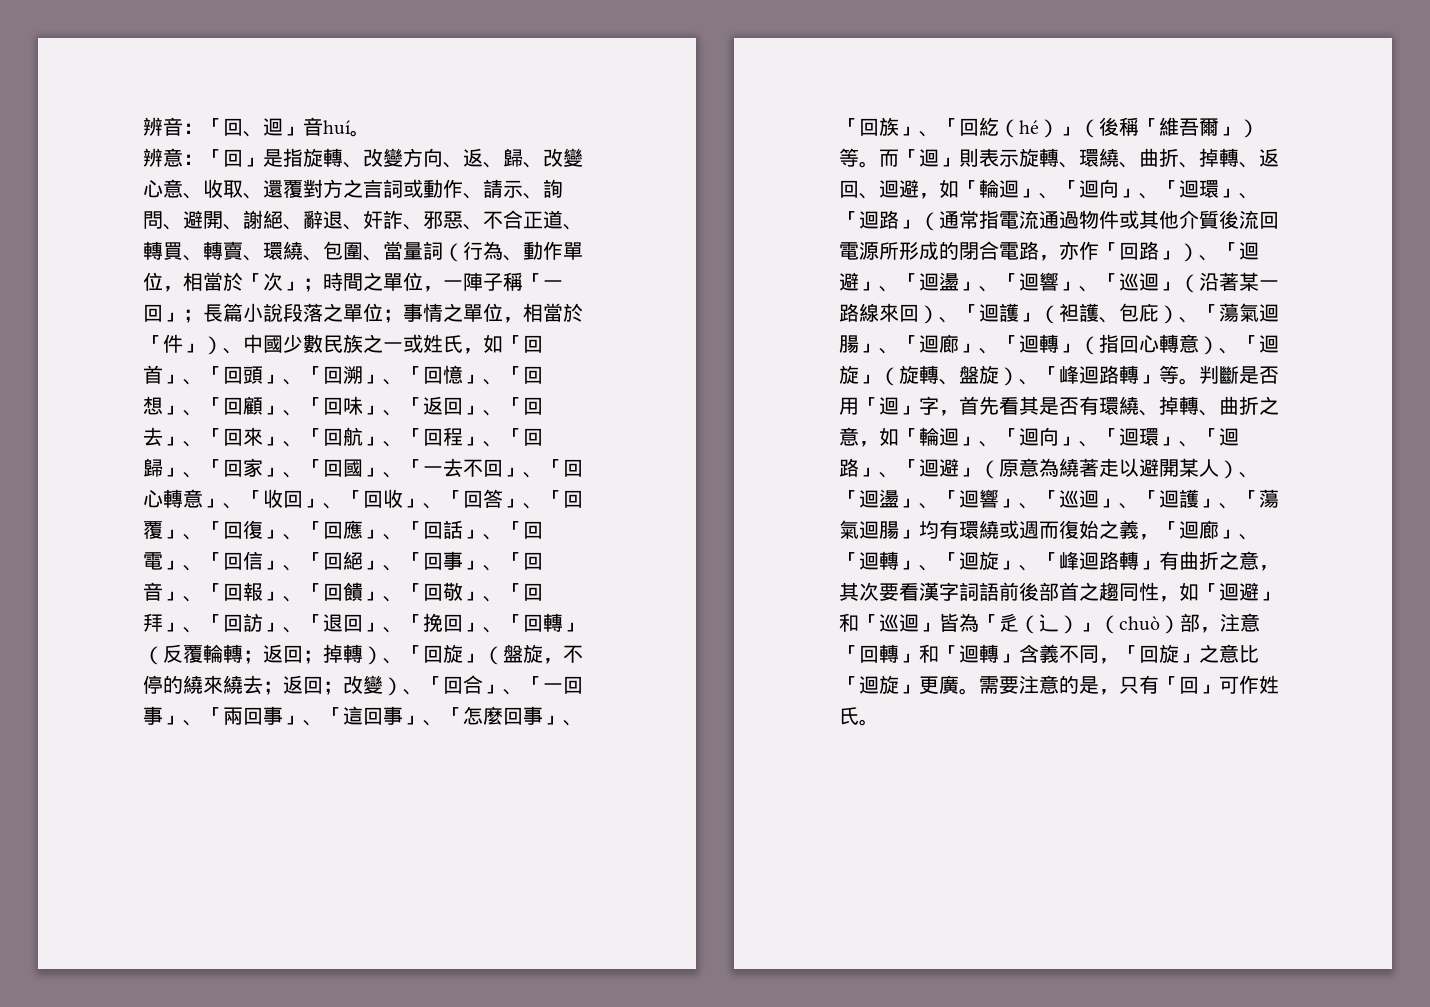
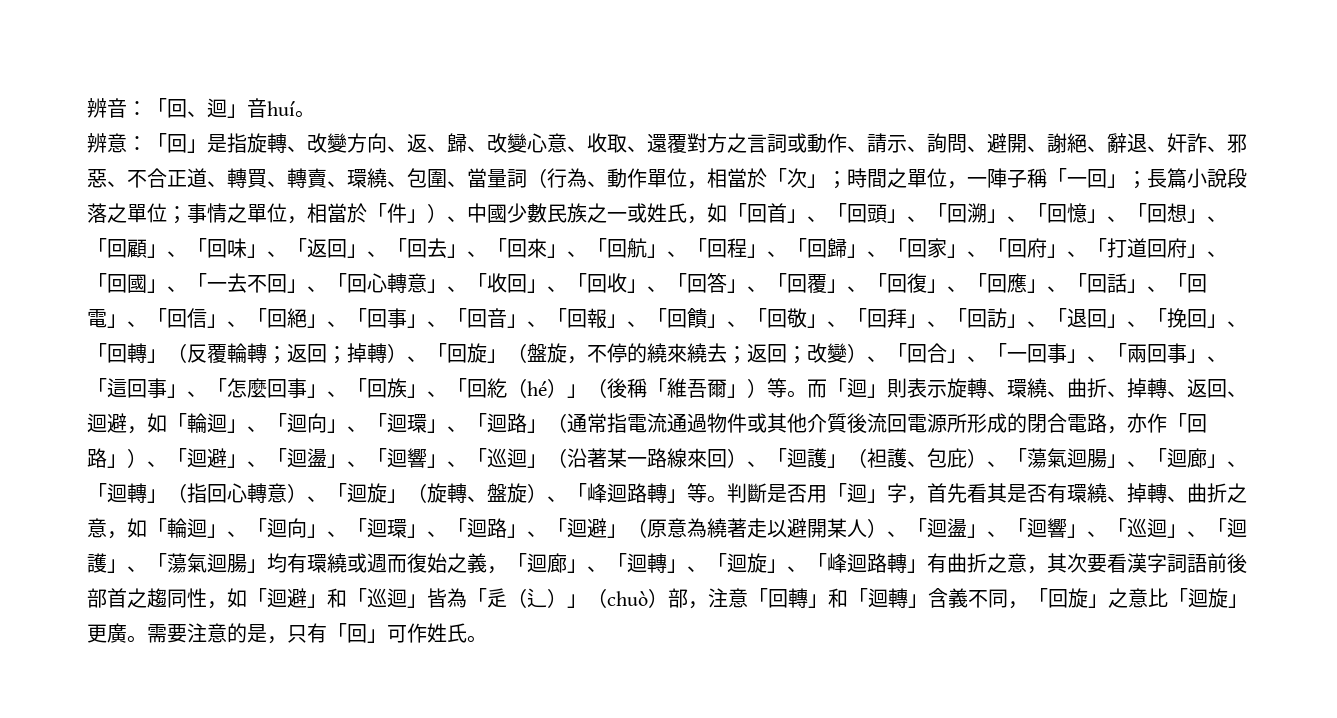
- 事情之單位，相當於「件」）、中國少數民族之一或姓氏，如「回首」、「回頭」、「回溯」、「回憶」、「回想」、「回顧」、「回味」、「返回」、「回去」、「回來」、「回航」、「回程」、「回歸」、「回家」、「回國」、「一去不回」、「回心轉意」、「收回」、「回收」、「回答」、「回覆」、「回復」、「回應」、「回話」、「回電」、「回信」、「回絕」、「回事」、「回音」、「回報」、「回饋」、「回敬」、「回拜」、「回訪」、「退回」、「挽回」、「回轉」（反覆輪轉；
+ 事情之單位，相當於「件」）、中國少數民族之一或姓氏，如「回首」、「回頭」、「回溯」、「回憶」、「回想」、「回顧」、「回味」、「返回」、「回去」、「回來」、「回航」、「回程」、「回歸」、「回家」、「回府」、「打道回府」、「回國」、「一去不回」、「回心轉意」、「收回」、「回收」、「回答」、「回覆」、「回復」、「回應」、「回話」、「回電」、「回信」、「回絕」、「回事」、「回音」、「回報」、「回饋」、「回敬」、「回拜」、「回訪」、「退回」、「挽回」、「回轉」（反覆輪轉；

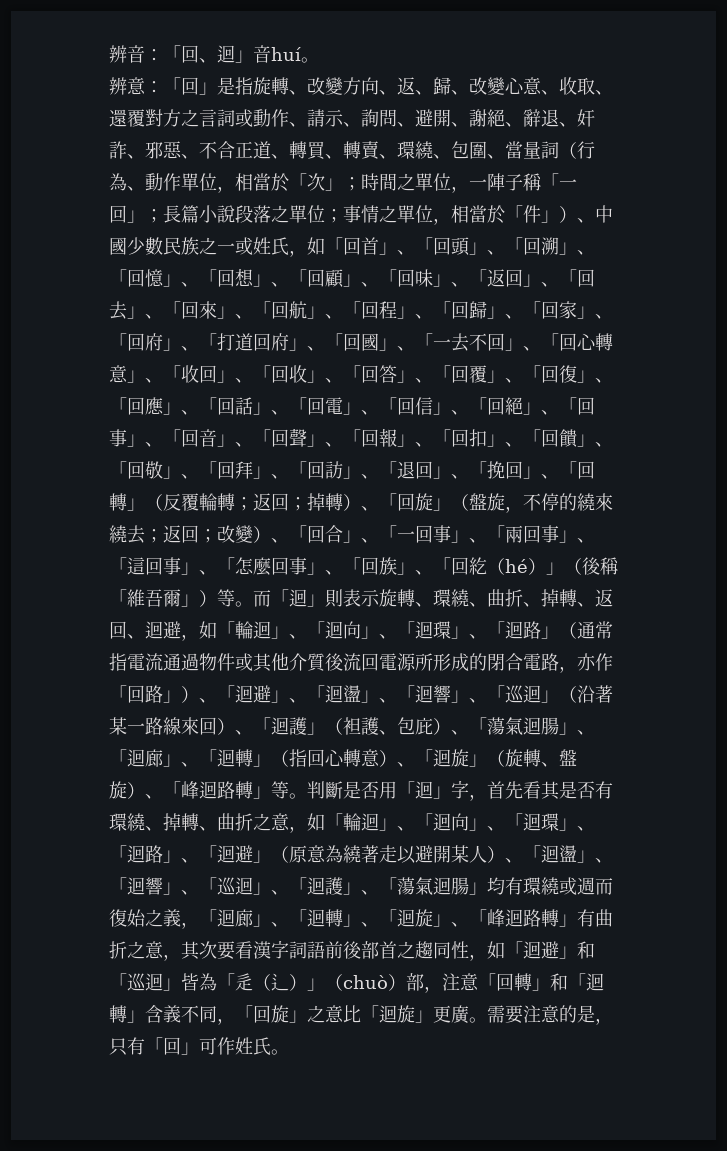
- 事情之單位，相當於「件」）、中國少數民族之一或姓氏，如「回首」、「回頭」、「回溯」、「回憶」、「回想」、「回顧」、「回味」、「返回」、「回去」、「回來」、「回航」、「回程」、「回歸」、「回家」、「回府」、「打道回府」、「回國」、「一去不回」、「回心轉意」、「收回」、「回收」、「回答」、「回覆」、「回復」、「回應」、「回話」、「回電」、「回信」、「回絕」、「回事」、「回音」、「回報」、「回饋」、「回敬」、「回拜」、「回訪」、「退回」、「挽回」、「回轉」（反覆輪轉；
+ 事情之單位，相當於「件」）、中國少數民族之一或姓氏，如「回首」、「回頭」、「回溯」、「回憶」、「回想」、「回顧」、「回味」、「返回」、「回去」、「回來」、「回航」、「回程」、「回歸」、「回家」、「回府」、「打道回府」、「回國」、「一去不回」、「回心轉意」、「收回」、「回收」、「回答」、「回覆」、「回復」、「回應」、「回話」、「回電」、「回信」、「回絕」、「回事」、「回音」、「回聲」、「回報」、「回扣」、「回饋」、「回敬」、「回拜」、「回訪」、「退回」、「挽回」、「回轉」（反覆輪轉；

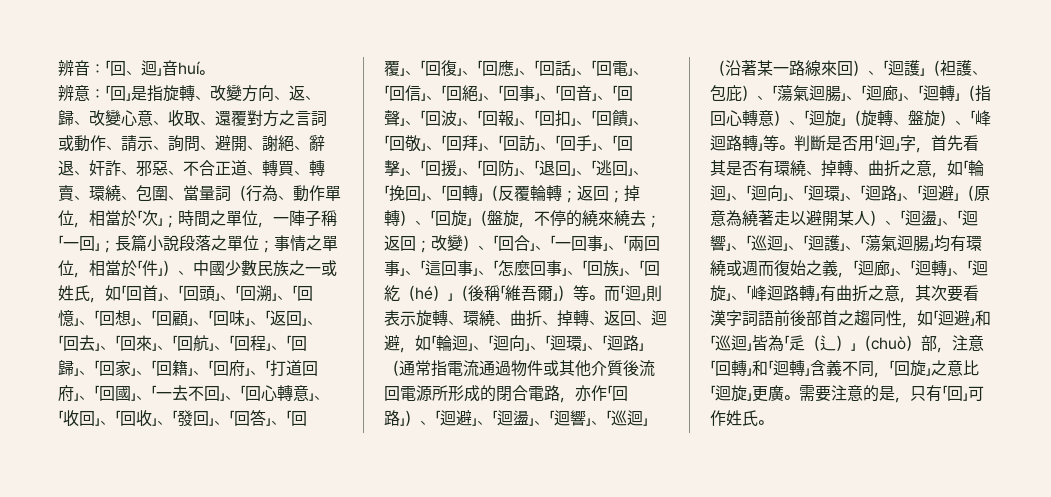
- 事情之單位，相當於「件」）、中國少數民族之一或姓氏，如「回首」、「回頭」、「回溯」、「回憶」、「回想」、「回顧」、「回味」、「返回」、「回去」、「回來」、「回航」、「回程」、「回歸」、「回家」、「回府」、「打道回府」、「回國」、「一去不回」、「回心轉意」、「收回」、「回收」、「回答」、「回覆」、「回復」、「回應」、「回話」、「回電」、「回信」、「回絕」、「回事」、「回音」、「回聲」、「回報」、「回扣」、「回饋」、「回敬」、「回拜」、「回訪」、「退回」、「挽回」、「回轉」（反覆輪轉；
+ 事情之單位，相當於「件」）、中國少數民族之一或姓氏，如「回首」、「回頭」、「回溯」、「回憶」、「回想」、「回顧」、「回味」、「返回」、「回去」、「回來」、「回航」、「回程」、「回歸」、「回家」、「回籍」、「回府」、「打道回府」、「回國」、「一去不回」、「回心轉意」、「收回」、「回收」、「發回」、「回答」、「回覆」、「回復」、「回應」、「回話」、「回電」、「回信」、「回絕」、「回事」、「回音」、「回聲」、「回波」、「回報」、「回扣」、「回饋」、「回敬」、「回拜」、「回訪」、「回手」、「回擊」、「回援」、「回防」、「退回」、「逃回」、「挽回」、「回轉」（反覆輪轉；

